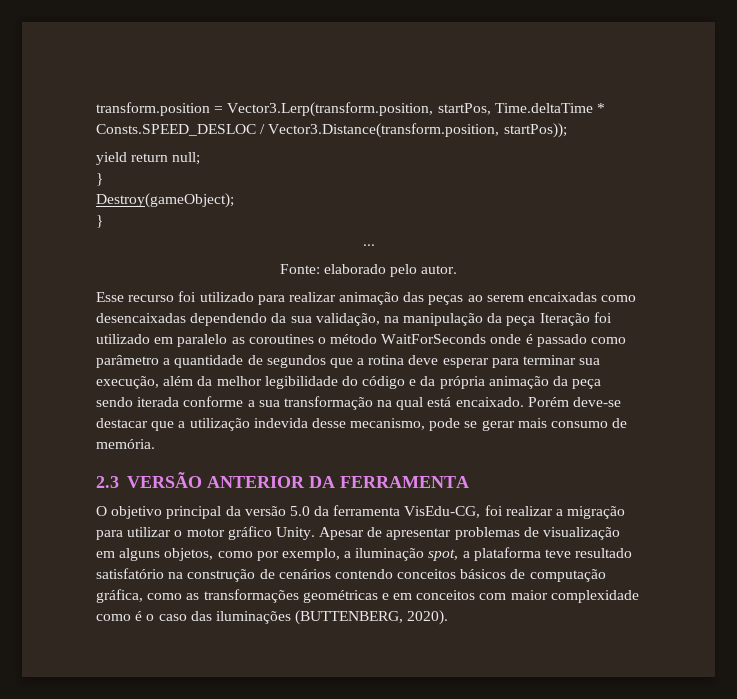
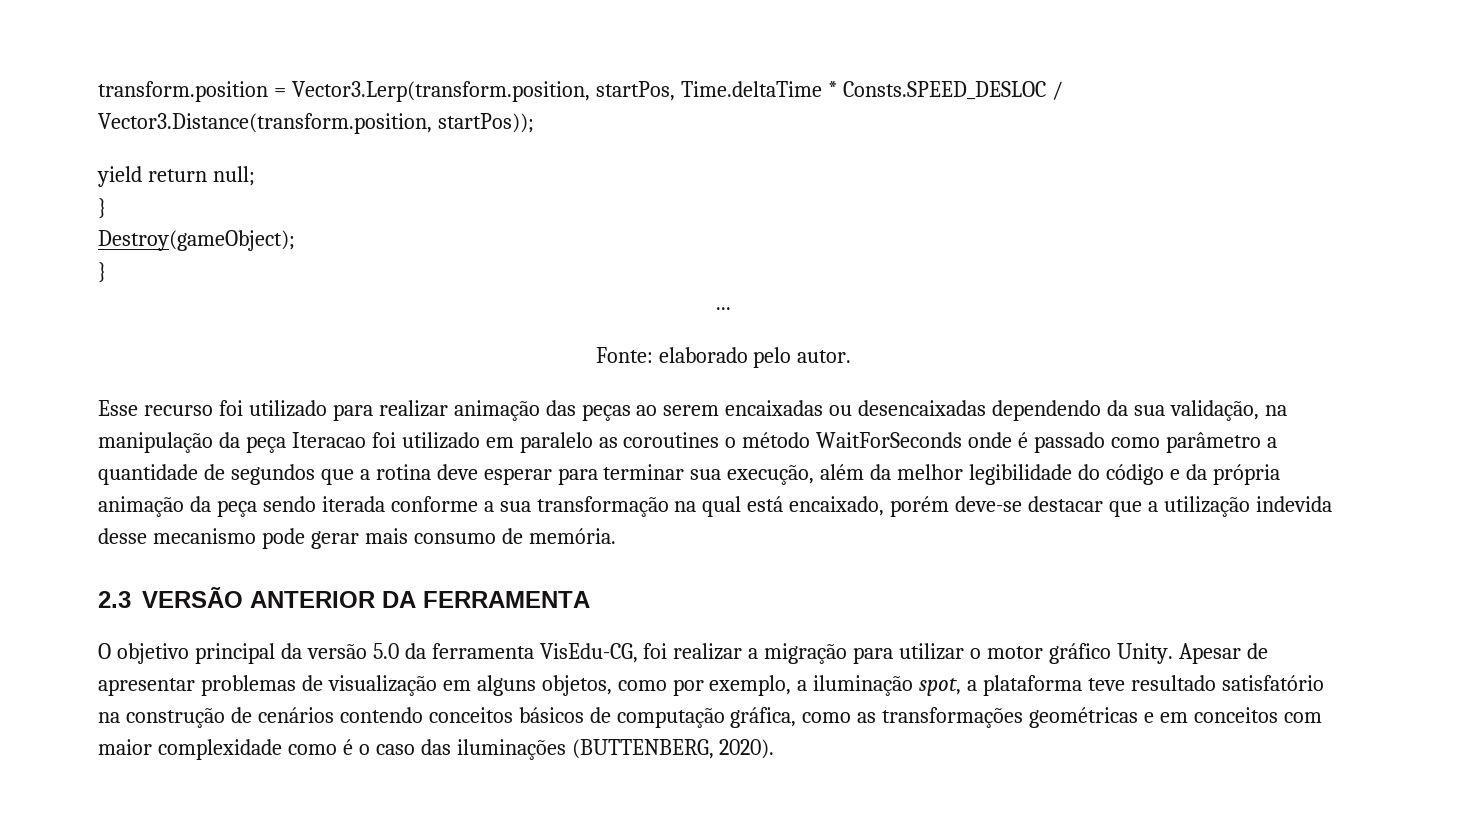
- Esse recurso foi utilizado para realizar animação das peças ao serem encaixadas como desencaixadas dependendo da sua validação, na manipulação da peça Iteração foi utilizado em paralelo as coroutines o método WaitForSeconds onde é passado como parâmetro a quantidade de segundos que a rotina deve esperar para terminar sua execução, além da melhor legibilidade do código e da própria animação da peça sendo iterada conforme a sua transformação na qual está encaixado. Porém deve-se destacar que a utilização indevida desse mecanismo, pode se gerar mais consumo de memória.
+ Esse recurso foi utilizado para realizar animação das peças ao serem encaixadas ou desencaixadas dependendo da sua validação, na manipulação da peça Iteracao foi utilizado em paralelo as coroutines o método WaitForSeconds onde é passado como parâmetro a quantidade de segundos que a rotina deve esperar para terminar sua execução, além da melhor legibilidade do código e da própria animação da peça sendo iterada conforme a sua transformação na qual está encaixado, porém deve-se destacar que a utilização indevida desse mecanismo pode gerar mais consumo de memória.

